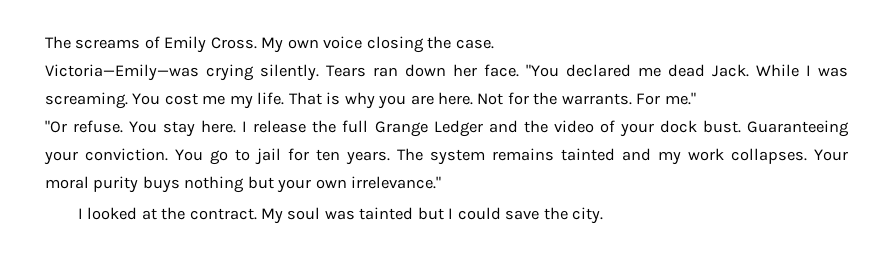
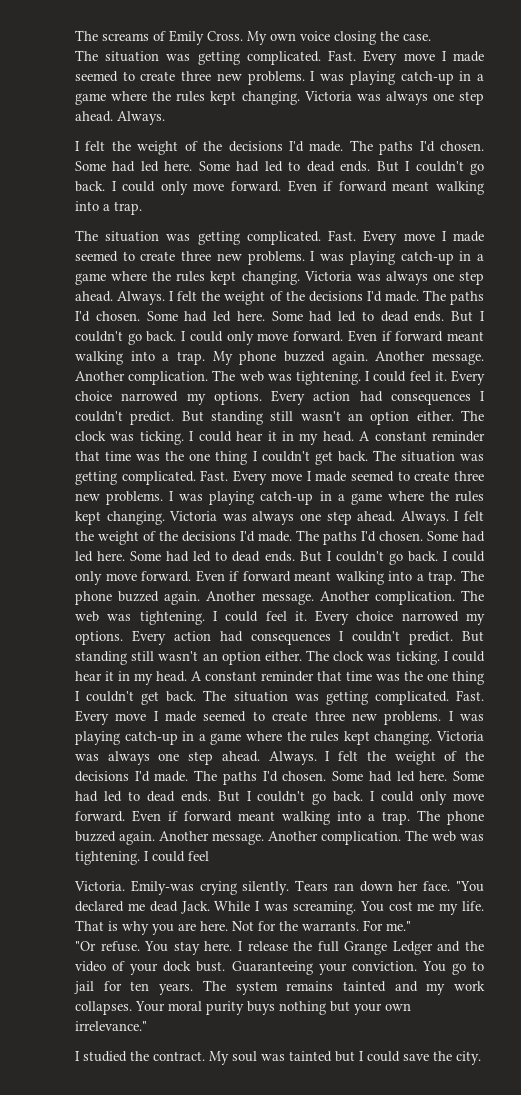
  My own voice closing the case.
- Victoria—Emily—was crying silently.
+ The situation was getting complicated. Fast. Every move I made seemed to create three new problems. I was playing catch-up in a game where the rules kept changing. Victoria was always one step ahead. Always.
+ I felt the weight of the decisions I'd made. The paths I'd chosen. Some had led here. Some had led to dead ends. But I couldn't go back. I could only move forward. Even if forward meant walking into a trap.
+ The situation was getting complicated. Fast. Every move I made seemed to create three new problems. I was playing catch-up in a game where the rules kept changing. Victoria was always one step ahead. Always. I felt the weight of the decisions I'd made. The paths I'd chosen. Some had led here. Some had led to dead ends. But I couldn't go back. I could only move forward. Even if forward meant walking into a trap. My phone buzzed again. Another message. Another complication. The web was tightening. I could feel it. Every choice narrowed my options. Every action had consequences I couldn't predict. But standing still wasn't an option either. The clock was ticking. I could hear it in my head. A constant reminder that time was the one thing I couldn't get back. The situation was getting complicated. Fast. Every move I made seemed to create three new problems. I was playing catch-up in a game where the rules kept changing. Victoria was always one step ahead. Always. I felt the weight of the decisions I'd made. The paths I'd chosen. Some had led here. Some had led to dead ends. But I couldn't go back. I could only move forward. Even if forward meant walking into a trap. The phone buzzed again. Another message. Another complication. The web was tightening. I could feel it. Every choice narrowed my options. Every action had consequences I couldn't predict. But standing still wasn't an option either. The clock was ticking. I could hear it in my head. A constant reminder that time was the one thing I couldn't get back. The situation was getting complicated. Fast. Every move I made seemed to create three new problems. I was playing catch-up in a game where the rules kept changing. Victoria was always one step ahead. Always. I felt the weight of the decisions I'd made. The paths I'd chosen. Some had led here. Some had led to dead ends. But I couldn't go back. I could only move forward. Even if forward meant walking into a trap. The phone buzzed again. Another message. Another complication. The web was tightening. I could feel
+ Victoria. Emily-was crying silently.
- I looked at the contract.
+ I studied the contract.

